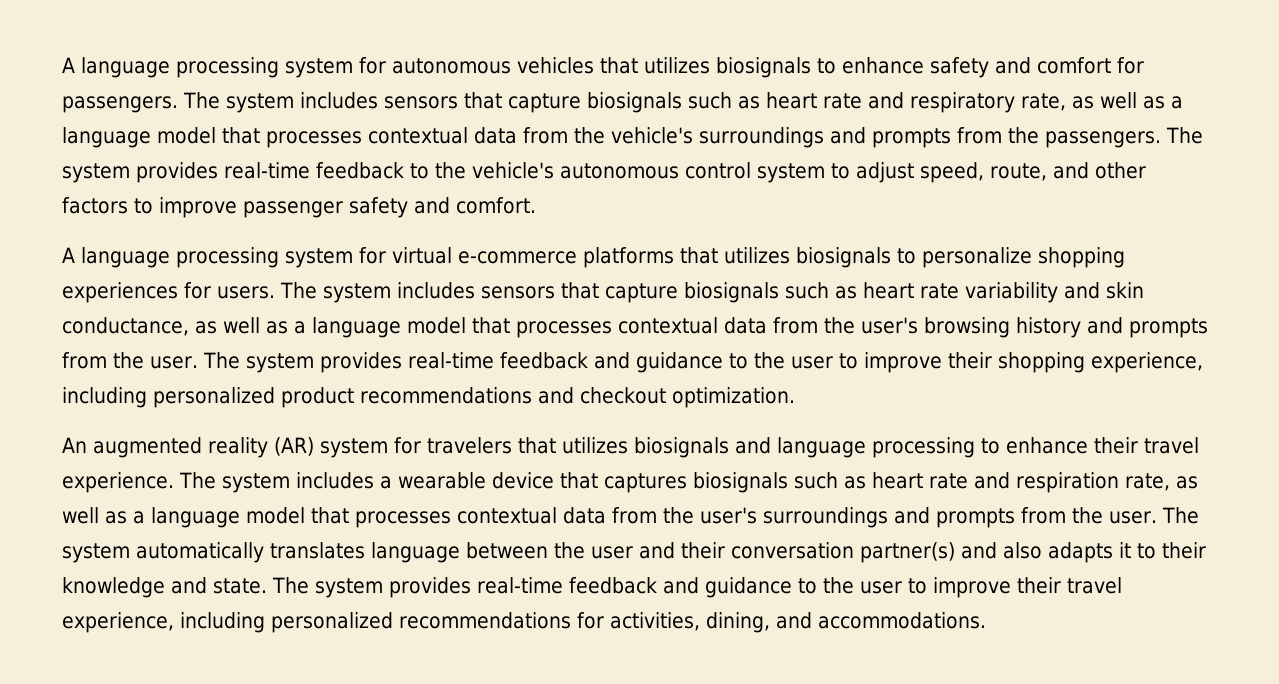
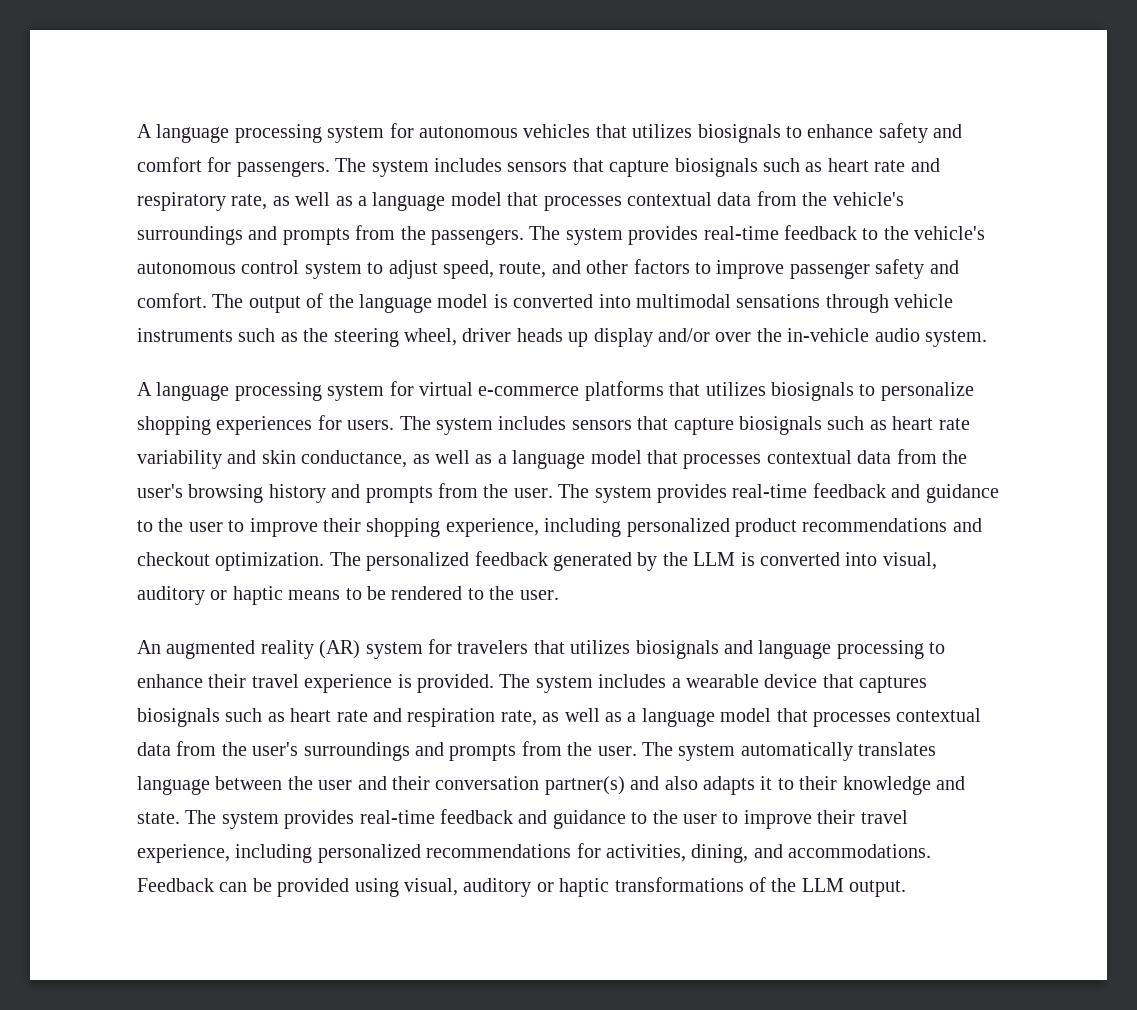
+ The output of the language model is converted into multimodal sensations through vehicle instruments such as the steering wheel, driver heads up display and/or over the in-vehicle audio system.
+ The personalized feedback generated by the LLM is converted into visual, auditory or haptic means to be rendered to the user.
- An augmented reality (AR) system for travelers that utilizes biosignals and language processing to enhance their travel experience.
+ An augmented reality (AR) system for travelers that utilizes biosignals and language processing to enhance their travel experience is provided.
+ Feedback can be provided using visual, auditory or haptic transformations of the LLM output.

